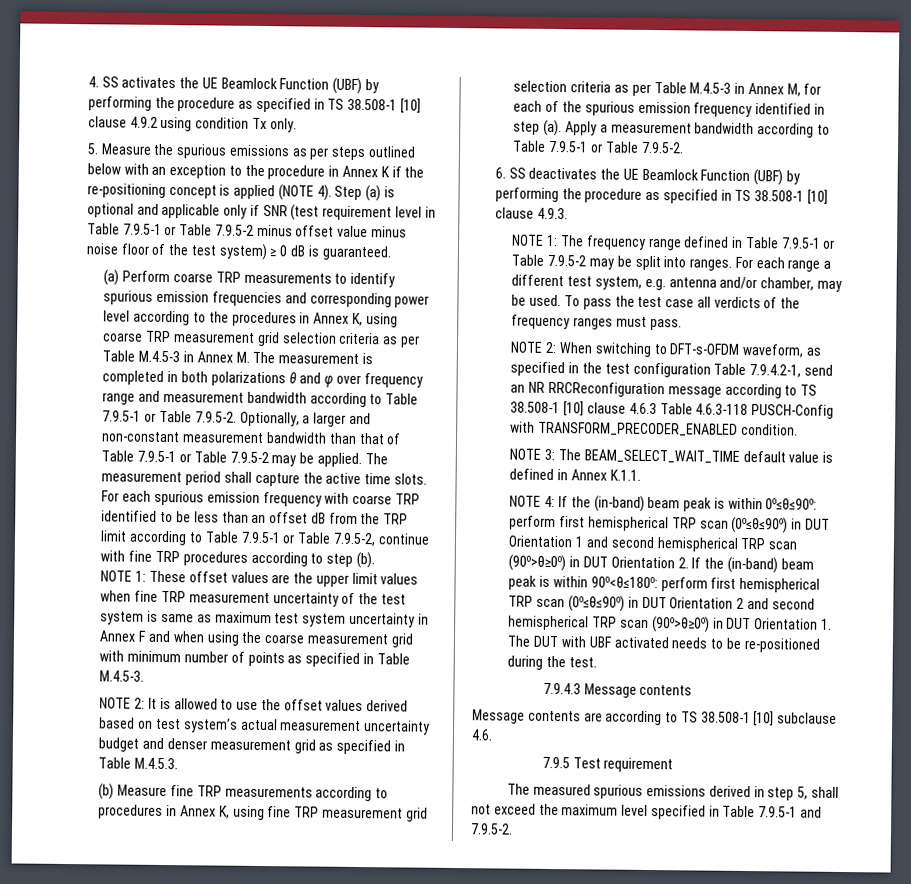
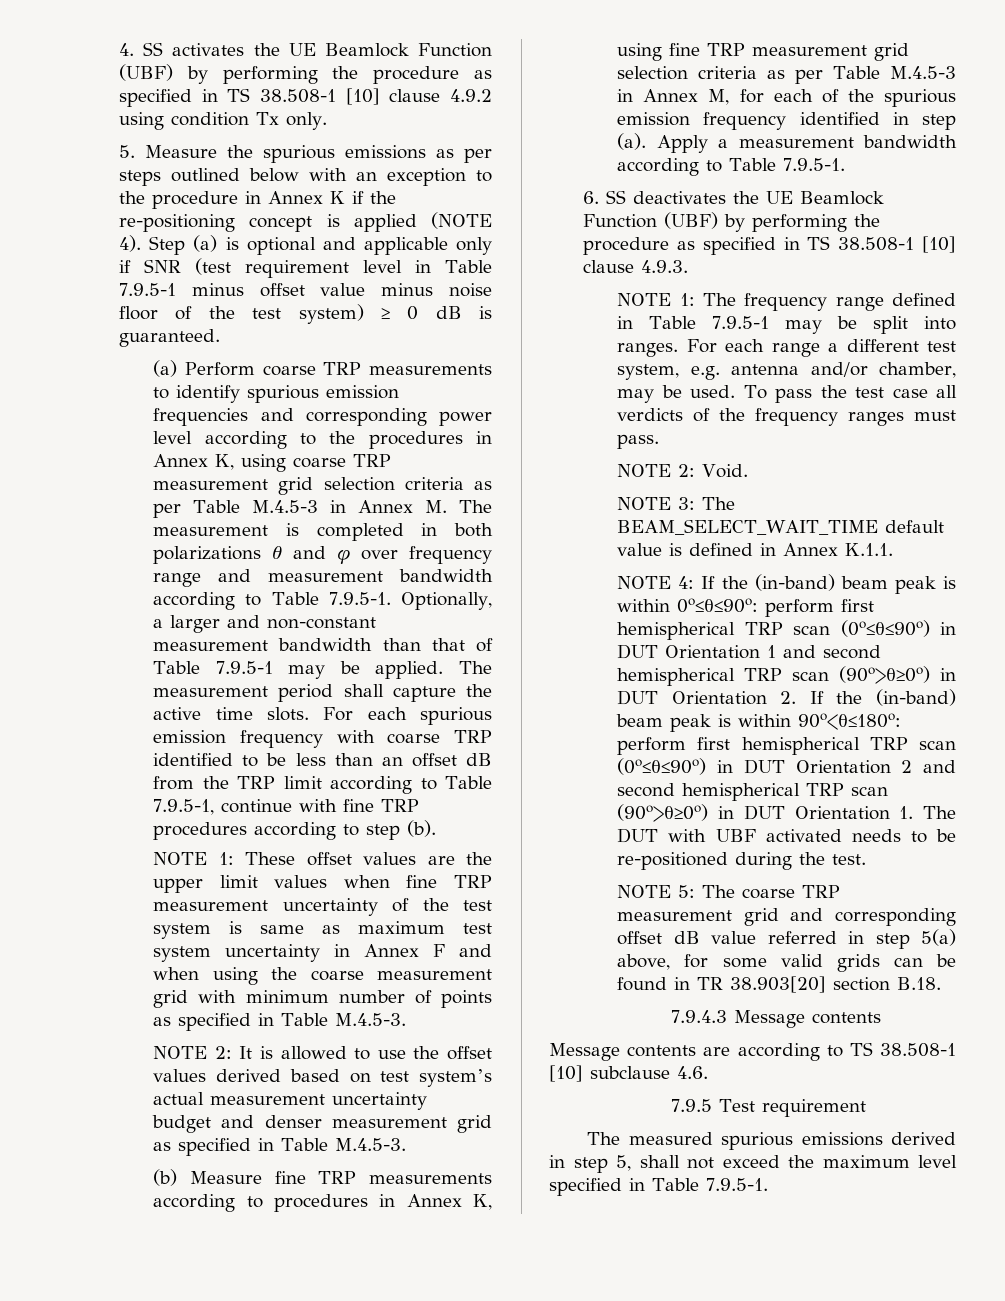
- Step (a) is optional and applicable only if SNR (test requirement level in Table 7.9.5-1 or Table 7.9.5-2 minus offset value minus noise floor of the test system) ≥ 0 dB is guaranteed.
+ Step (a) is optional and applicable only if SNR (test requirement level in Table 7.9.5-1 minus offset value minus noise floor of the test system) ≥ 0 dB is guaranteed.
- (a) Perform coarse TRP measurements to identify spurious emission frequencies and corresponding power level according to the procedures in Annex K, using coarse TRP measurement grid selection criteria as per Table M.4.5-3 in Annex M. The measurement is completed in both polarizations θ and φ over frequency range and measurement bandwidth according to Table 7.9.5-1 or Table 7.9.5-2. Optionally, a larger and non-constant measurement bandwidth than that of Table 7.9.5-1 or Table 7.9.5-2 may be applied.
+ (a) Perform coarse TRP measurements to identify spurious emission frequencies and corresponding power level according to the procedures in Annex K, using coarse TRP measurement grid selection criteria as per Table M.4.5-3 in Annex M. The measurement is completed in both polarizations θ and φ over frequency range and measurement bandwidth according to Table 7.9.5-1. Optionally, a larger and non-constant measurement bandwidth than that of Table 7.9.5-1 may be applied.
- For each spurious emission frequency with coarse TRP identified to be less than an offset dB from the TRP limit according to Table 7.9.5-1 or Table 7.9.5-2, continue with fine TRP procedures according to step (b).
+ For each spurious emission frequency with coarse TRP identified to be less than an offset dB from the TRP limit according to Table 7.9.5-1, continue with fine TRP procedures according to step (b).
- NOTE 2: It is allowed to use the offset values derived based on test system’s actual measurement uncertainty budget and denser measurement grid as specified in Table M.4.5.3.
+ NOTE 2: It is allowed to use the offset values derived based on test system’s actual measurement uncertainty budget and denser measurement grid as specified in Table M.4.5-3.
- Apply a measurement bandwidth according to Table 7.9.5-1 or Table 7.9.5-2.
+ Apply a measurement bandwidth according to Table 7.9.5-1.
- NOTE 1: The frequency range defined in Table 7.9.5-1 or Table 7.9.5-2 may be split into ranges.
+ NOTE 1: The frequency range defined in Table 7.9.5-1 may be split into ranges.
- NOTE 2: When switching to DFT-s-OFDM waveform, as specified in the test configuration Table 7.9.4.2-1, send an NR RRCReconfiguration message according to TS 38.508-1 [10] clause 4.6.3 Table 4.6.3-118 PUSCH-Config with TRANSFORM_PRECODER_ENABLED condition.
+ NOTE 2: Void.
+ NOTE 5: The coarse TRP measurement grid and corresponding offset dB value referred in step 5(a) above, for some valid grids can be found in TR 38.903[20] section B.18.
- The measured spurious emissions derived in step 5, shall not exceed the maximum level specified in Table 7.9.5-1 and 7.9.5-2.
+ The measured spurious emissions derived in step 5, shall not exceed the maximum level specified in Table 7.9.5-1.

